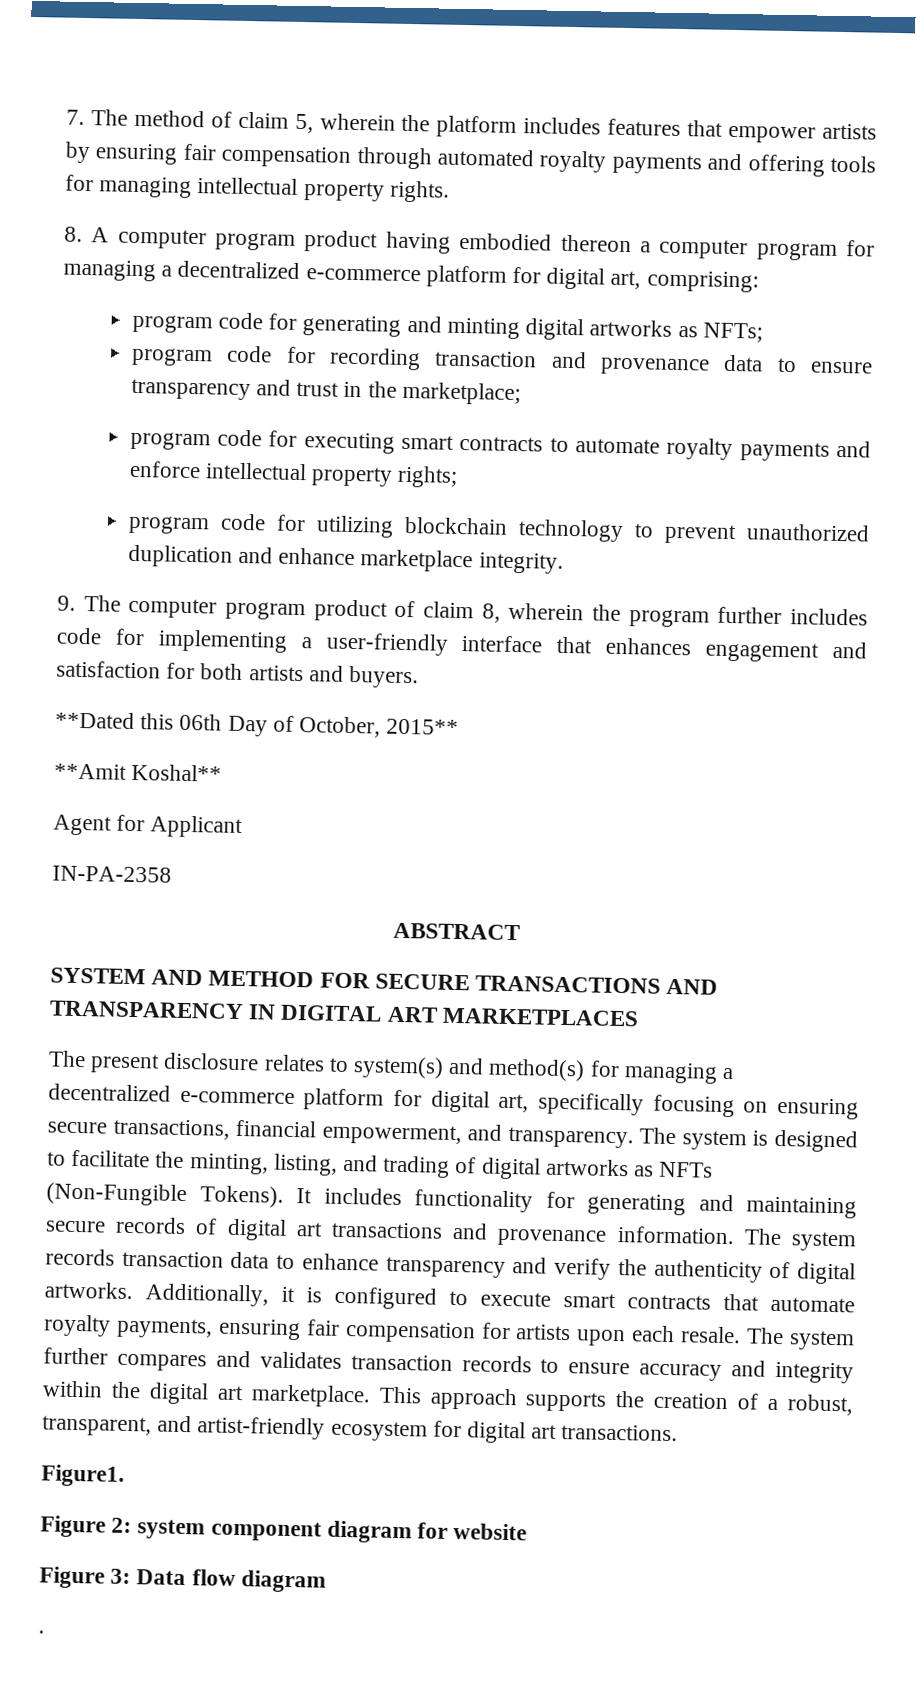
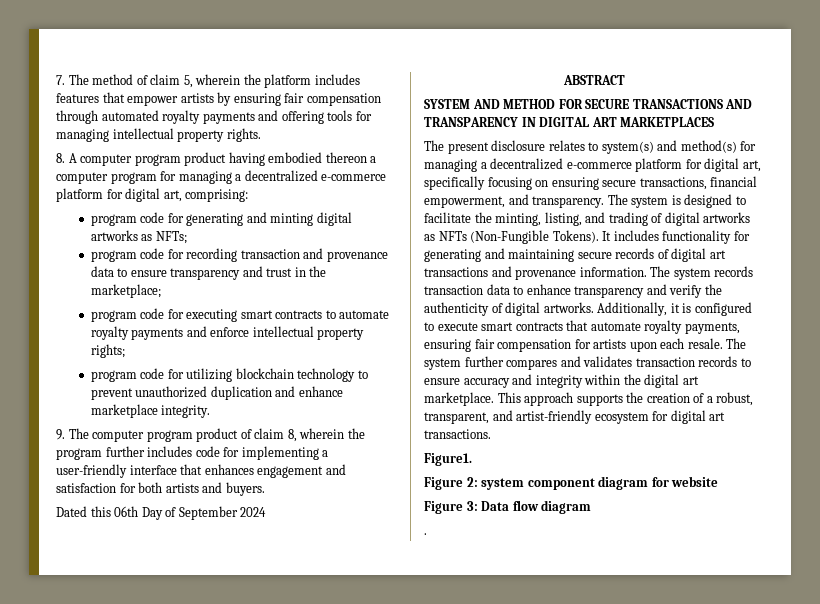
- **Dated this 06th Day of October, 2015**
- **Amit Koshal**
- Agent for Applicant
- IN-PA-2358
+ Dated this 06th Day of September 2024

